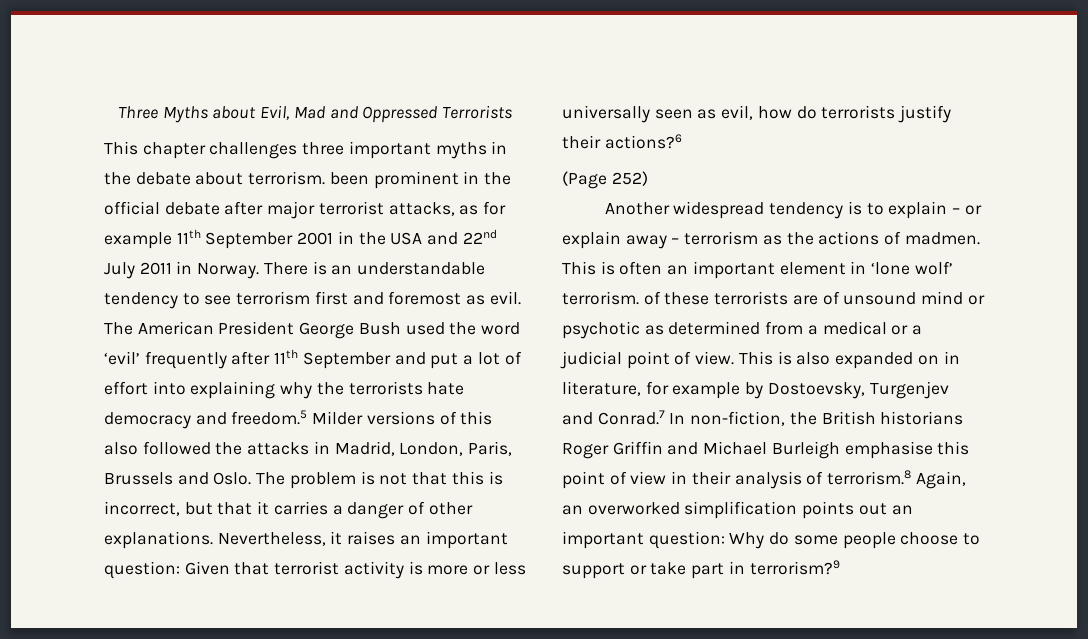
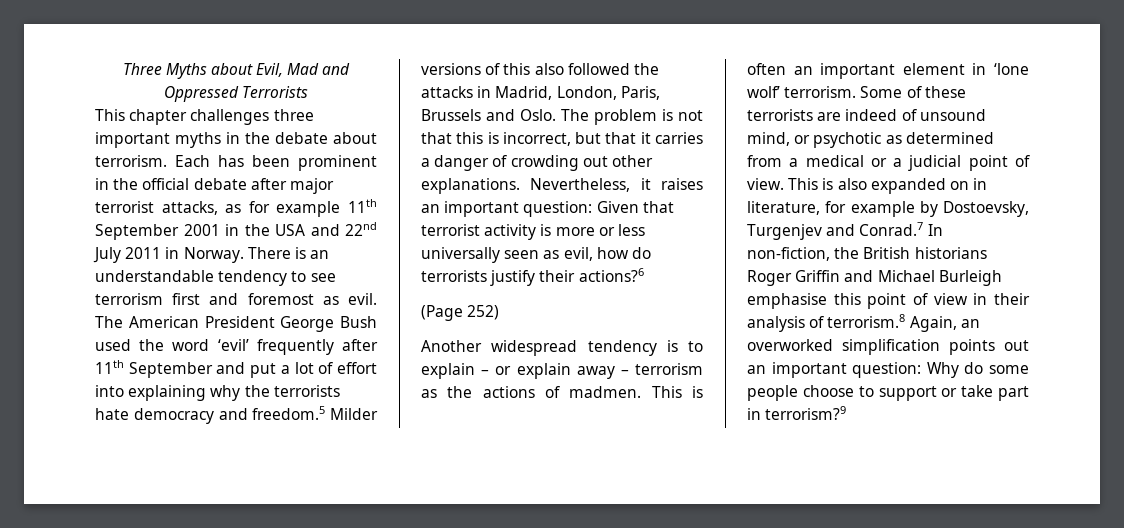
- This chapter challenges three important myths in the debate about terrorism. been prominent in the official debate after major terrorist attacks, as for example 11th September 2001 in the USA and 22nd July 2011 in Norway.
+ This chapter challenges three important myths in the debate about terrorism. Each has been prominent in the official debate after major terrorist attacks, as for example 11th September 2001 in the USA and 22nd July 2011 in Norway.
- The problem is not that this is incorrect, but that it carries a danger of other explanations.
+ The problem is not that this is incorrect, but that it carries a danger of crowding out other explanations.
- This is often an important element in ‘lone wolf’ terrorism. of these terrorists are of unsound mind or psychotic as determined from a medical or a judicial point of view.
+ This is often an important element in ‘lone wolf’ terrorism. Some of these terrorists are indeed of unsound mind, or psychotic as determined from a medical or a judicial point of view.

